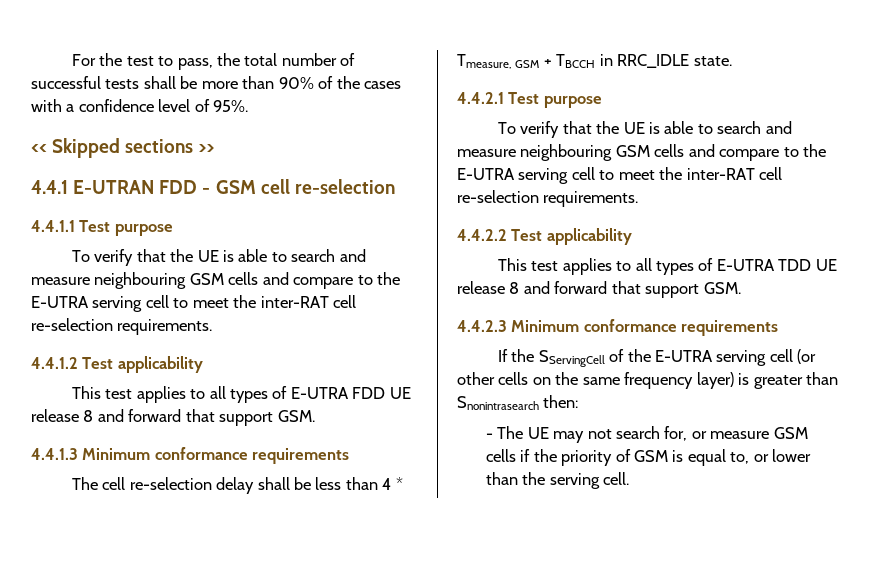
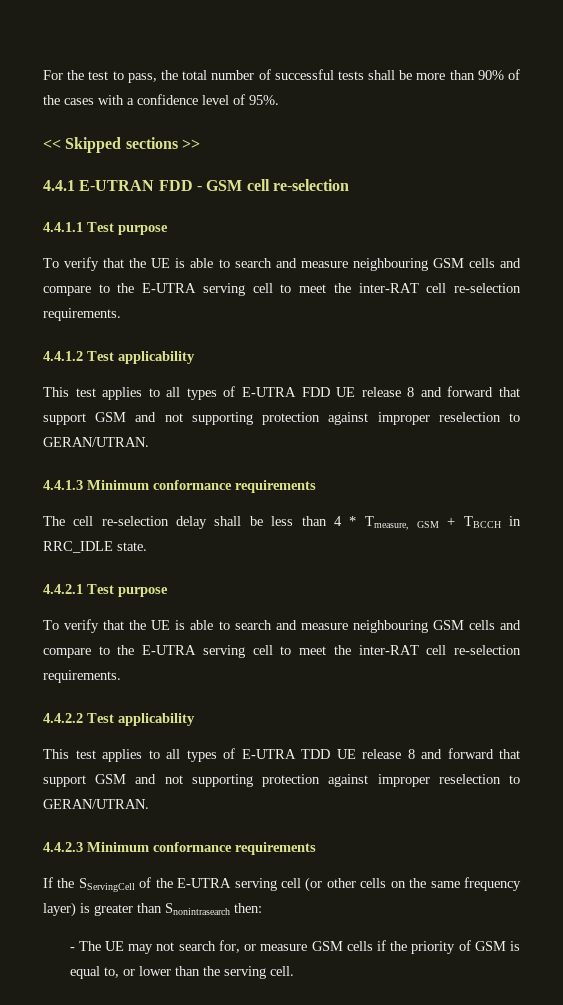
- This test applies to all types of E-UTRA FDD UE release 8 and forward that support GSM.
+ This test applies to all types of E-UTRA FDD UE release 8 and forward that support GSM and not supporting protection against improper reselection to GERAN/UTRAN.
- This test applies to all types of E-UTRA TDD UE release 8 and forward that support GSM.
+ This test applies to all types of E-UTRA TDD UE release 8 and forward that support GSM and not supporting protection against improper reselection to GERAN/UTRAN.

